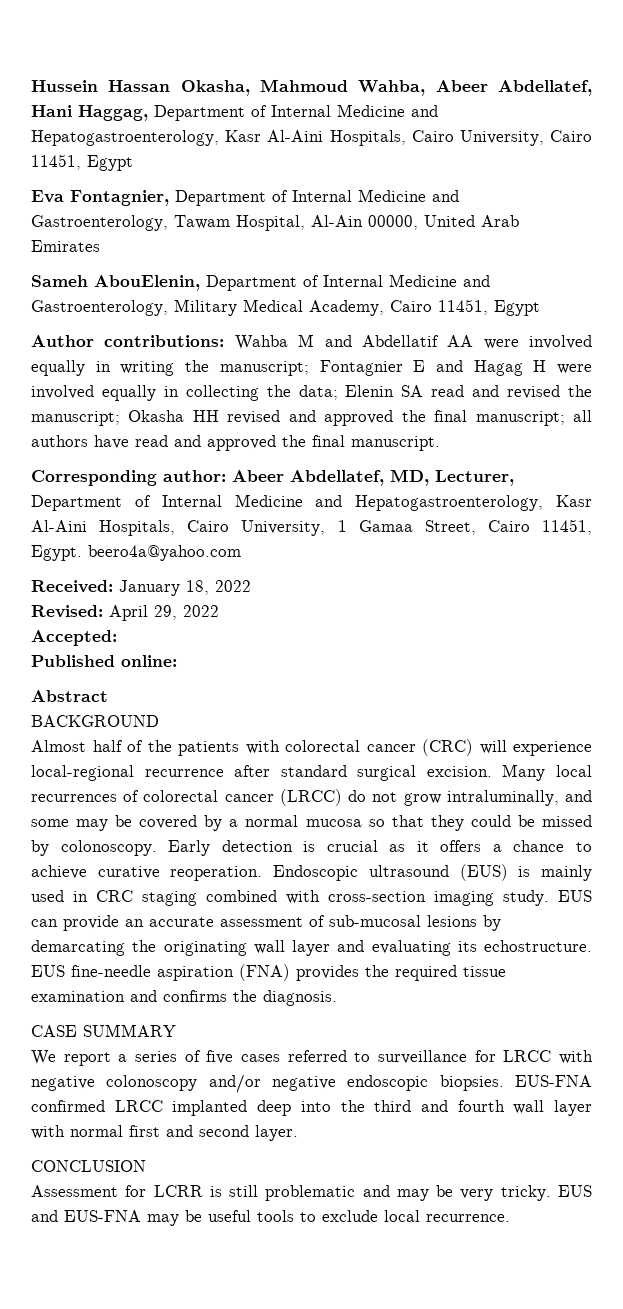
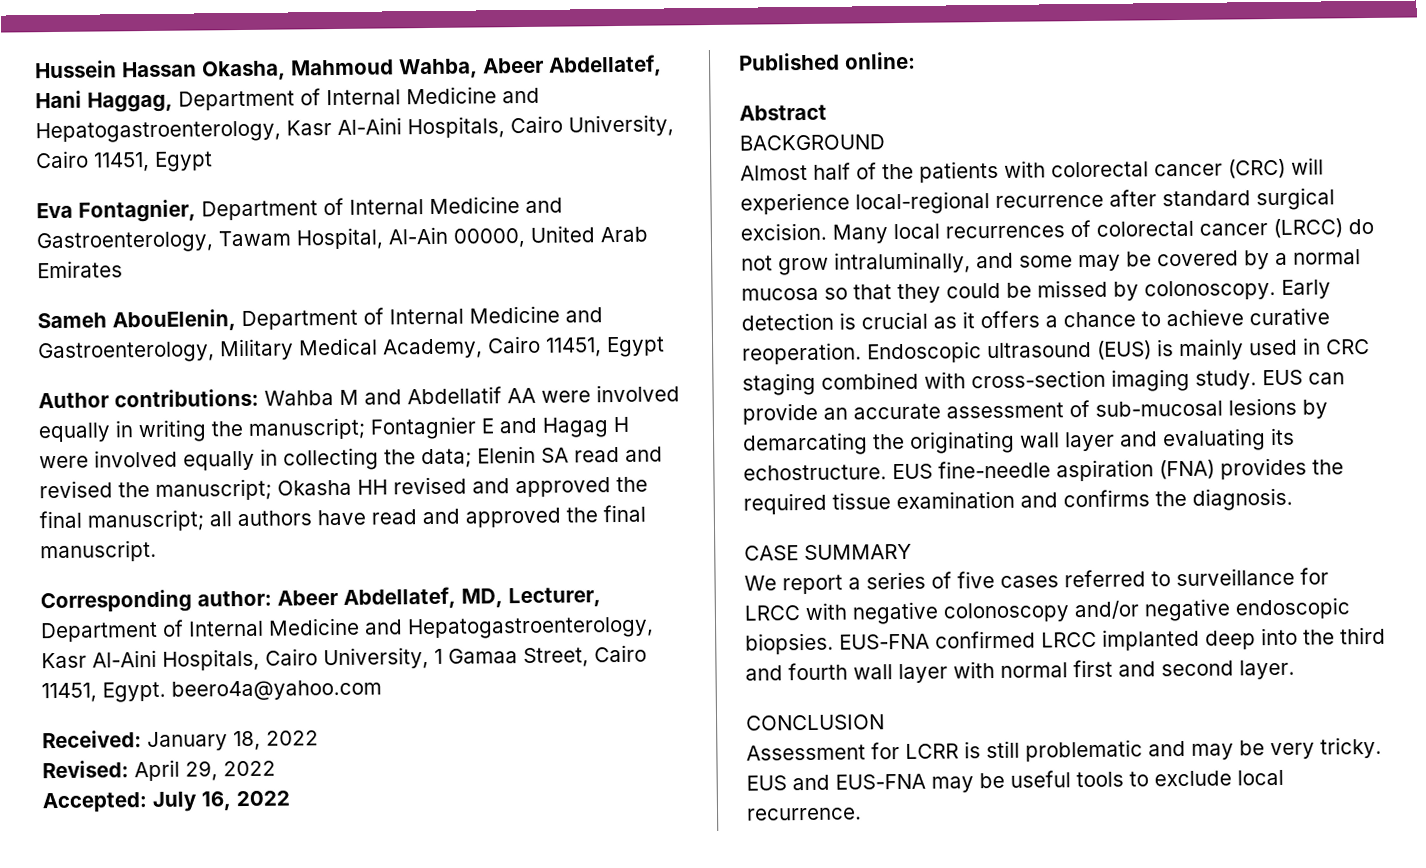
- Accepted:
+ Accepted: July 16, 2022

